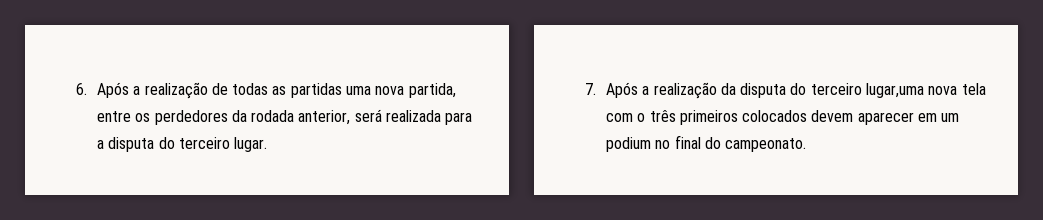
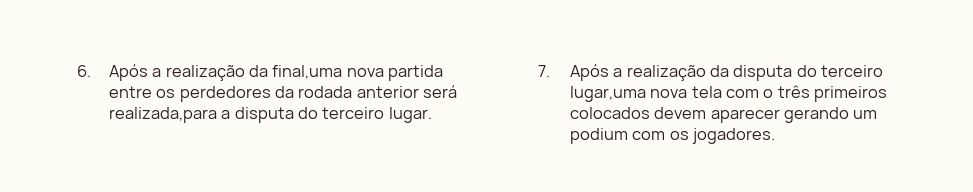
- 6. Após a realização de todas as partidas uma nova partida, entre os perdedores da rodada anterior, será realizada para a disputa do terceiro lugar.
+ 6. Após a realização da final,uma nova partida entre os perdedores da rodada anterior será realizada,para a disputa do terceiro lugar.
- 7. Após a realização da disputa do terceiro lugar,uma nova tela com o três primeiros colocados devem aparecer em um podium no final do campeonato.
+ 7. Após a realização da disputa do terceiro lugar,uma nova tela com o três primeiros colocados devem aparecer gerando um podium com os jogadores.

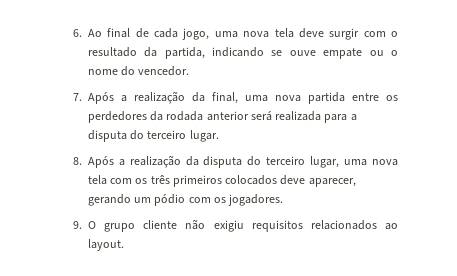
- 6. Após a realização da final,uma nova partida entre os perdedores da rodada anterior será realizada,para a disputa do terceiro lugar.
+ 6. Ao final de cada jogo, uma nova tela deve surgir com o resultado da partida, indicando se ouve empate ou o nome do vencedor.
+ 7. Após a realização da final, uma nova partida entre os perdedores da rodada anterior será realizada para a disputa do terceiro lugar.
- 7. Após a realização da disputa do terceiro lugar,uma nova tela com o três primeiros colocados devem aparecer gerando um podium com os jogadores.
+ 8. Após a realização da disputa do terceiro lugar, uma nova tela com os três primeiros colocados deve aparecer, gerando um pódio com os jogadores.
+ 9. O grupo cliente não exigiu requisitos relacionados ao layout.

